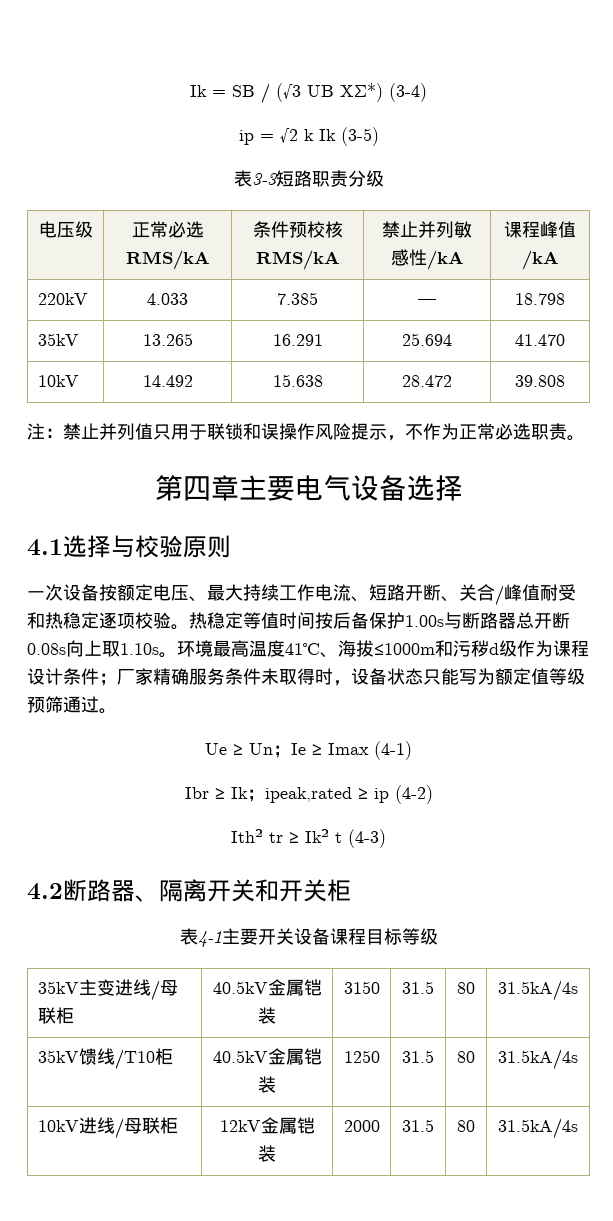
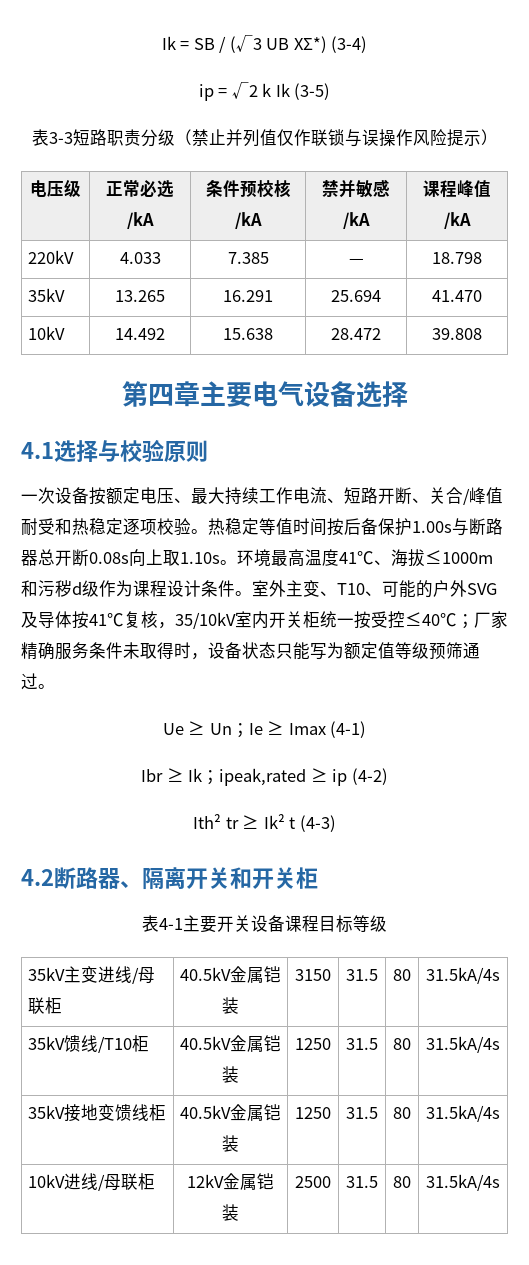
- 表3-3短路职责分级
+ 表3-3短路职责分级（禁止并列值仅作联锁与误操作风险提示）
- 电压级 | 正常必选RMS/kA | 条件预校核RMS/kA | 禁止并列敏感性/kA | 课程峰值/kA
+ 电压级 | 正常必选/kA | 条件预校核/kA | 禁并敏感/kA | 课程峰值/kA
- 注：禁止并列值只用于联锁和误操作风险提示，不作为正常必选职责。
- 环境最高温度41℃、海拔≤1000m和污秽d级作为课程设计条件；厂家精确服务条件未取得时，设备状态只能写为额定值等级预筛通过。
+ 环境最高温度41℃、海拔≤1000m和污秽d级作为课程设计条件。室外主变、T10、可能的户外SVG及导体按41℃复核，35/10kV室内开关柜统一按受控≤40℃；厂家精确服务条件未取得时，设备状态只能写为额定值等级预筛通过。
+ 35kV接地变馈线柜 | 40.5kV金属铠装 | 1250 | 31.5 | 80 | 31.5kA/4s
- 10kV进线/母联柜 | 12kV金属铠装 | 2000 | 31.5 | 80 | 31.5kA/4s
+ 10kV进线/母联柜 | 12kV金属铠装 | 2500 | 31.5 | 80 | 31.5kA/4s

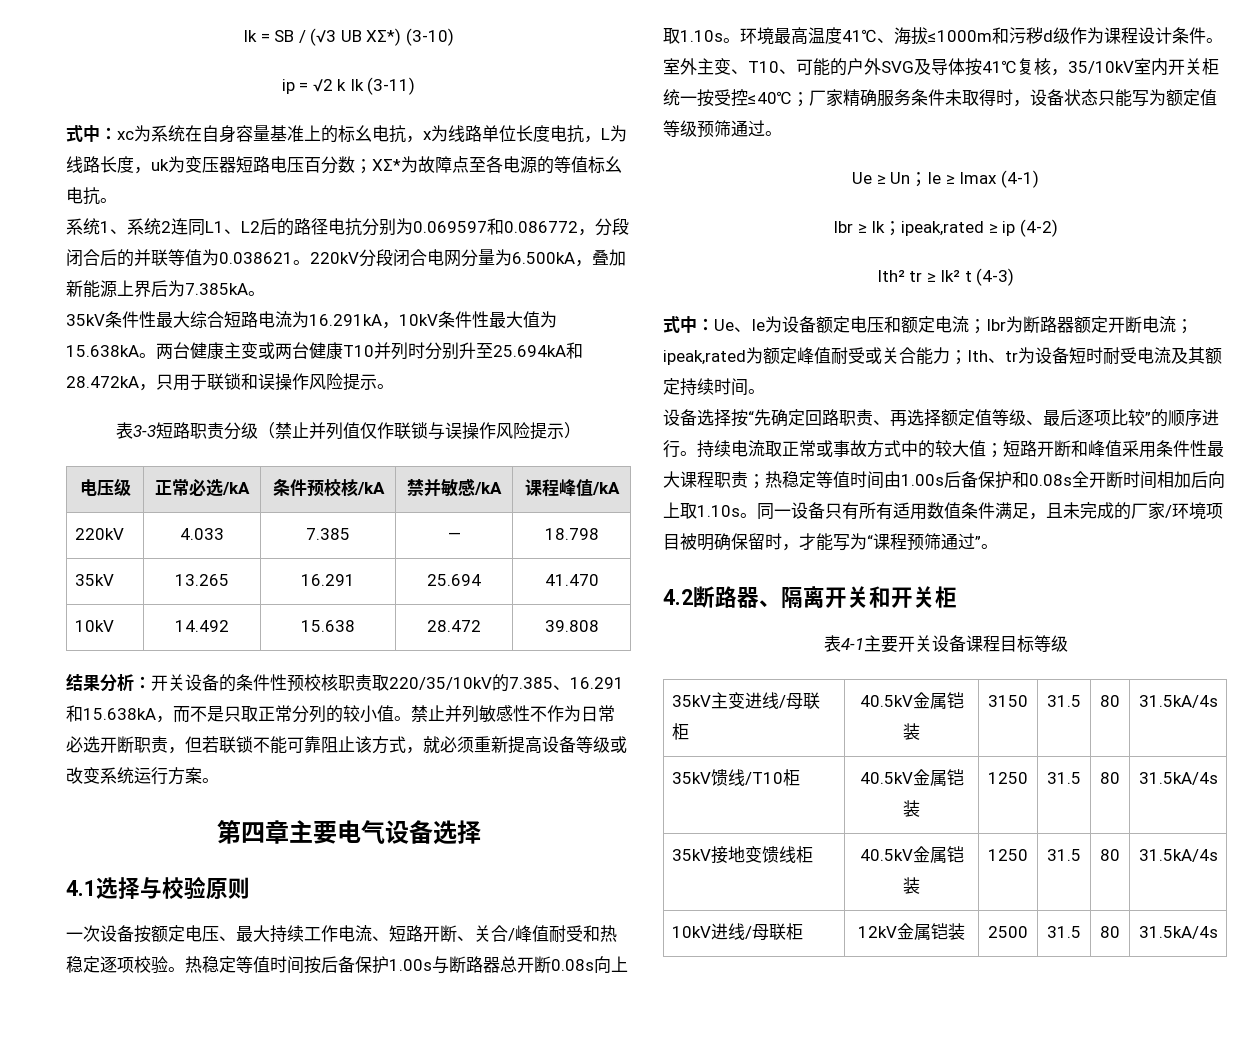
- Ik = SB / (√3 UB XΣ*) (3-4)
+ Ik = SB / (√3 UB XΣ*) (3-10)
- ip = √2 k Ik (3-5)
+ ip = √2 k Ik (3-11)
+ 式中：xc为系统在自身容量基准上的标幺电抗，x为线路单位长度电抗，L为线路长度，uk为变压器短路电压百分数；XΣ*为故障点至各电源的等值标幺电抗。
+ 系统1、系统2连同L1、L2后的路径电抗分别为0.069597和0.086772，分段闭合后的并联等值为0.038621。220kV分段闭合电网分量为6.500kA，叠加新能源上界后为7.385kA。
+ 35kV条件性最大综合短路电流为16.291kA，10kV条件性最大值为15.638kA。两台健康主变或两台健康T10并列时分别升至25.694kA和28.472kA，只用于联锁和误操作风险提示。
+ 结果分析：开关设备的条件性预校核职责取220/35/10kV的7.385、16.291和15.638kA，而不是只取正常分列的较小值。禁止并列敏感性不作为日常必选开断职责，但若联锁不能可靠阻止该方式，就必须重新提高设备等级或改变系统运行方案。
+ 式中：Ue、Ie为设备额定电压和额定电流；Ibr为断路器额定开断电流；ipeak,rated为额定峰值耐受或关合能力；Ith、tr为设备短时耐受电流及其额定持续时间。
+ 设备选择按“先确定回路职责、再选择额定值等级、最后逐项比较”的顺序进行。持续电流取正常或事故方式中的较大值；短路开断和峰值采用条件性最大课程职责；热稳定等值时间由1.00s后备保护和0.08s全开断时间相加后向上取1.10s。同一设备只有所有适用数值条件满足，且未完成的厂家/环境项目被明确保留时，才能写为“课程预筛通过”。

